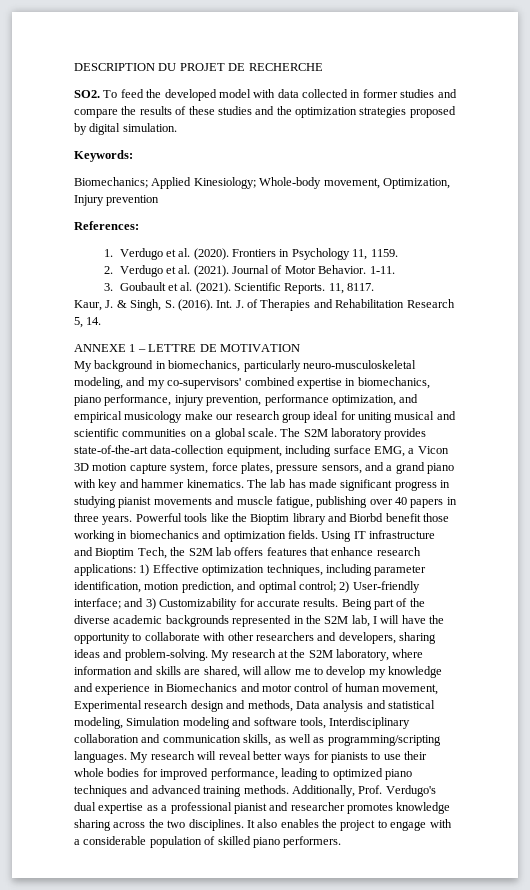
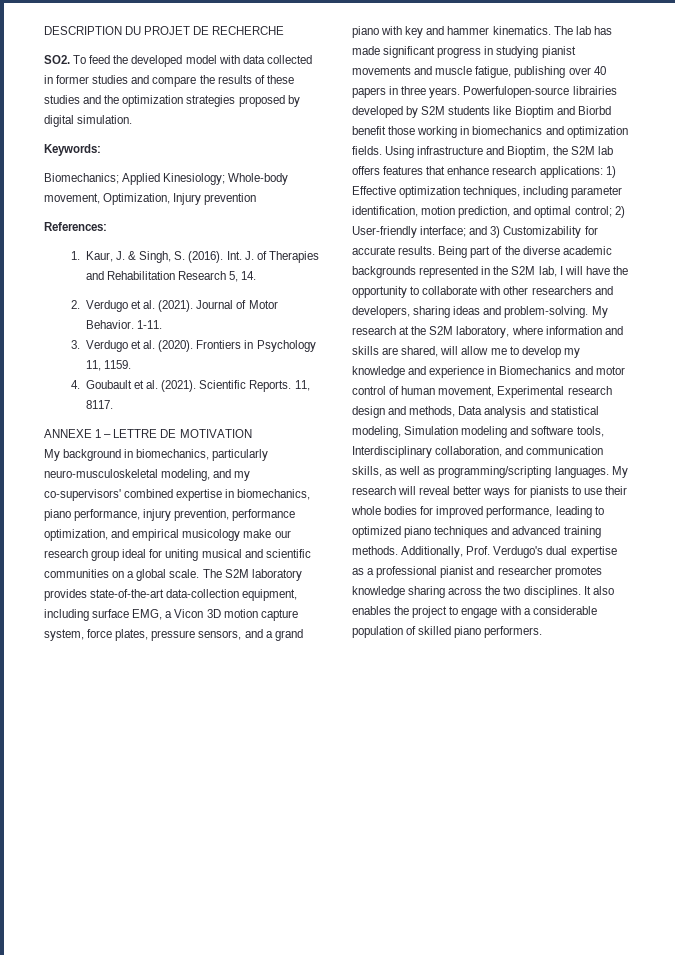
- 1. Verdugo et al. (2020). Frontiers in Psychology 11, 1159.
- 2. Verdugo et al. (2021). Journal of Motor Behavior. 1-11.
- 3. Goubault et al. (2021). Scientific Reports. 11, 8117.
- Kaur, J. & Singh, S. (2016).
+ 1. Kaur, J. & Singh, S. (2016).
+ 2. Verdugo et al. (2021). Journal of Motor Behavior. 1-11.
+ 3. Verdugo et al. (2020). Frontiers in Psychology 11, 1159.
+ 4. Goubault et al. (2021). Scientific Reports. 11, 8117.
- Powerful tools like the Bioptim library and Biorbd benefit those working in biomechanics and optimization fields.
+ Powerfulopen-source librairies developed by S2M students like Bioptim and Biorbd benefit those working in biomechanics and optimization fields.
- Using IT infrastructure and Bioptim Tech, the S2M lab offers features that enhance research applications: 1) Effective optimization techniques, including parameter identification, motion prediction, and optimal control; 2) User-friendly interface; and 3) Customizability for accurate results.
+ Using infrastructure and Bioptim, the S2M lab offers features that enhance research applications: 1) Effective optimization techniques, including parameter identification, motion prediction, and optimal control; 2) User-friendly interface; and 3) Customizability for accurate results.
- My research at the S2M laboratory, where information and skills are shared, will allow me to develop my knowledge and experience in Biomechanics and motor control of human movement, Experimental research design and methods, Data analysis and statistical modeling, Simulation modeling and software tools, Interdisciplinary collaboration and communication skills, as well as programming/scripting languages.
+ My research at the S2M laboratory, where information and skills are shared, will allow me to develop my knowledge and experience in Biomechanics and motor control of human movement, Experimental research design and methods, Data analysis and statistical modeling, Simulation modeling and software tools, Interdisciplinary collaboration, and communication skills, as well as programming/scripting languages.

